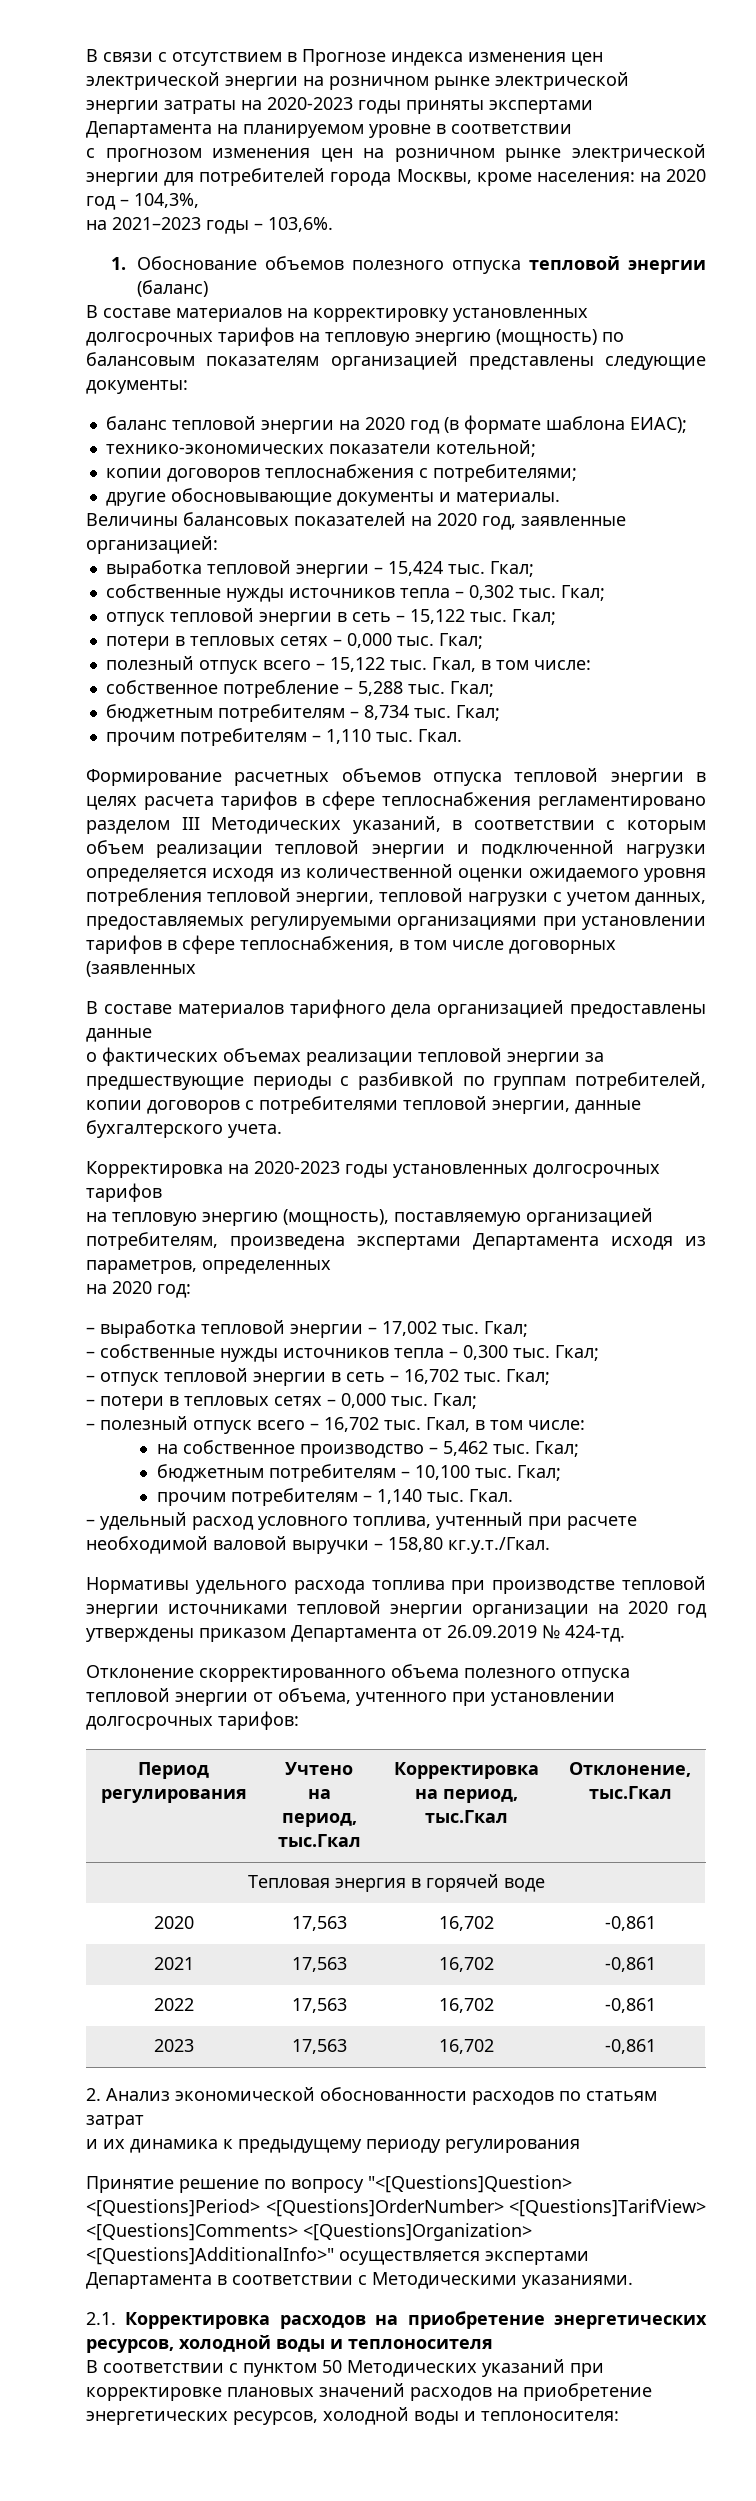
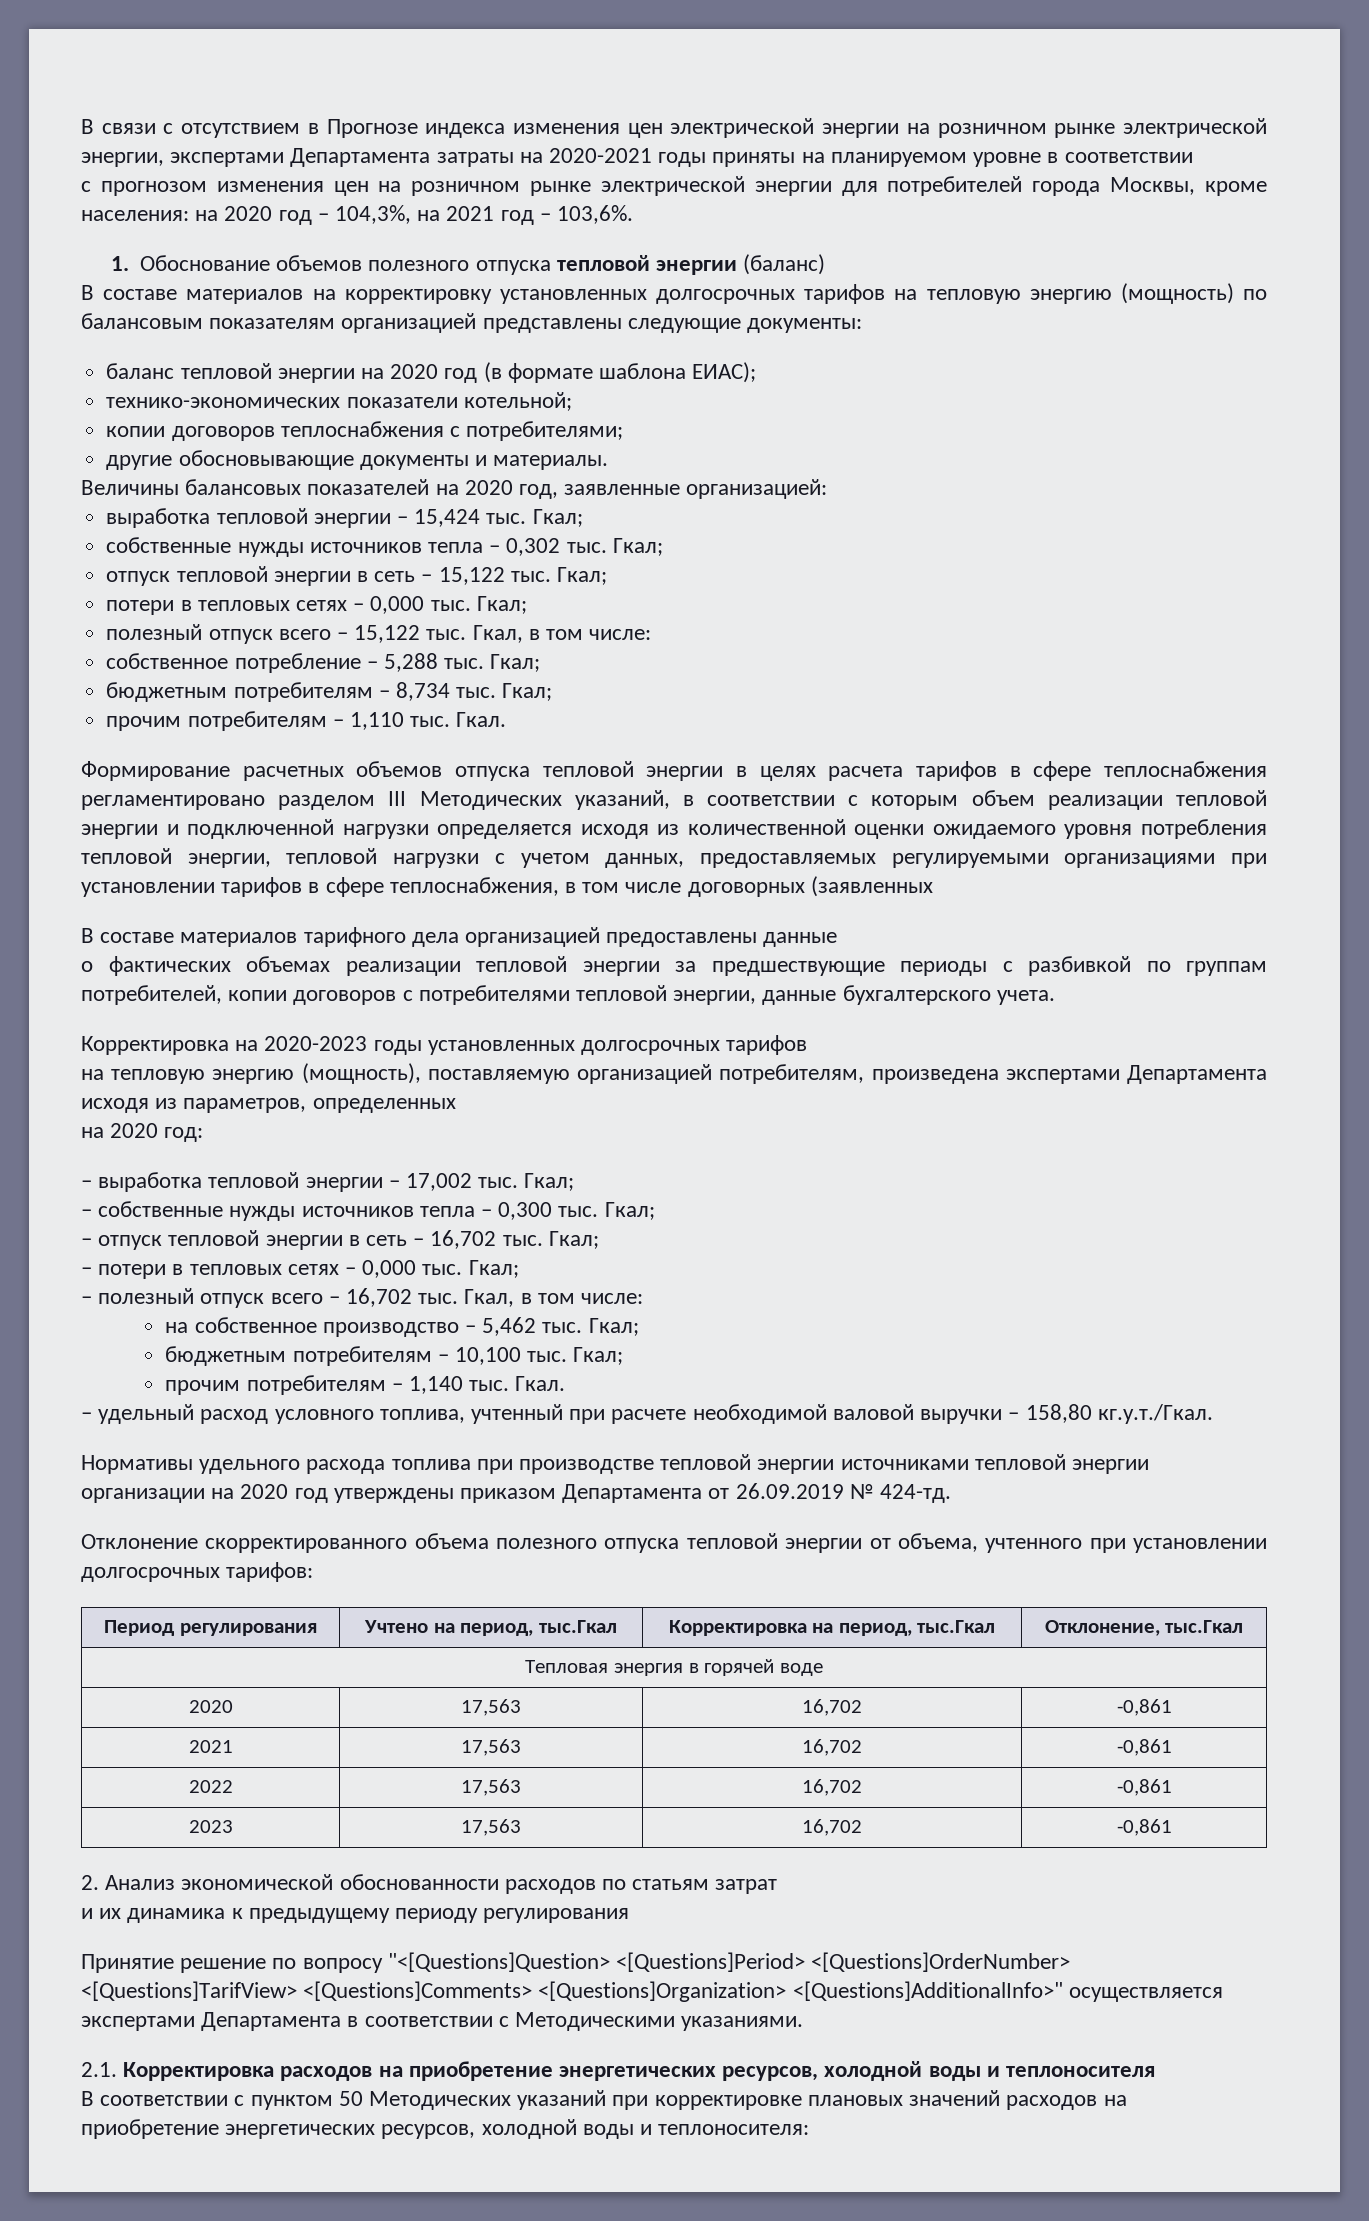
- В связи с отсутствием в Прогнозе индекса изменения цен электрической энергии на розничном рынке электрической энергии затраты на 2020-2023 годы приняты экспертами Департамента на планируемом уровне в соответствии
+ В связи с отсутствием в Прогнозе индекса изменения цен электрической энергии на розничном рынке электрической энергии, экспертами Департамента затраты на 2020-2021 годы приняты на планируемом уровне в соответствии
- с прогнозом изменения цен на розничном рынке электрической энергии для потребителей города Москвы, кроме населения: на 2020 год – 104,3%,
- на 2021–2023 годы – 103,6%.
+ с прогнозом изменения цен на розничном рынке электрической энергии для потребителей города Москвы, кроме населения: на 2020 год – 104,3%, на 2021 год – 103,6%.

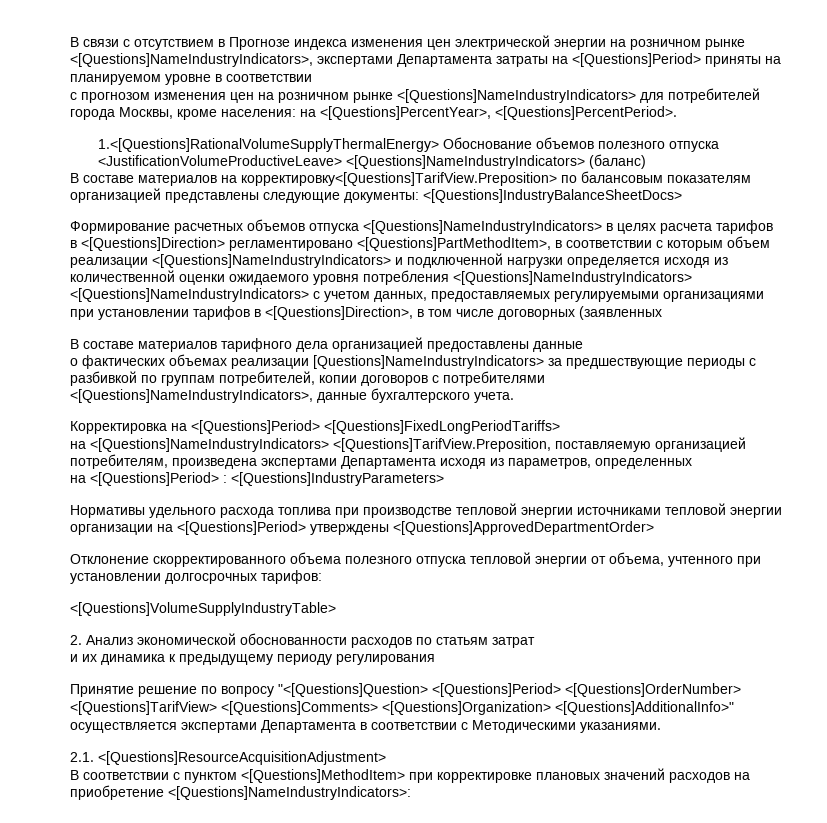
- В связи с отсутствием в Прогнозе индекса изменения цен электрической энергии на розничном рынке электрической энергии, экспертами Департамента затраты на 2020-2021 годы приняты на планируемом уровне в соответствии
+ В связи с отсутствием в Прогнозе индекса изменения цен электрической энергии на розничном рынке <[Questions]NameIndustryIndicators>, экспертами Департамента затраты на <[Questions]Period> приняты на планируемом уровне в соответствии
- с прогнозом изменения цен на розничном рынке электрической энергии для потребителей города Москвы, кроме населения: на 2020 год – 104,3%, на 2021 год – 103,6%.
- 1. Обоснование объемов полезного отпуска тепловой энергии (баланс)
+ с прогнозом изменения цен на розничном рынке <[Questions]NameIndustryIndicators> для потребителей города Москвы, кроме населения: на <[Questions]PercentYear>, <[Questions]PercentPeriod>.
+ 1.<[Questions]RationalVolumeSupplyThermalEnergy> Обоснование объемов полезного отпуска <JustificationVolumeProductiveLeave> <[Questions]NameIndustryIndicators> (баланс)
- В составе материалов на корректировку установленных долгосрочных тарифов на тепловую энергию (мощность) по балансовым показателям организацией представлены следующие документы:
- баланс тепловой энергии на 2020 год (в формате шаблона ЕИАС);
- технико-экономических показатели котельной;
- копии договоров теплоснабжения с потребителями;
- другие обосновывающие документы и материалы.
- Величины балансовых показателей на 2020 год, заявленные организацией:
- выработка тепловой энергии – 15,424 тыс. Гкал;
- собственные нужды источников тепла – 0,302 тыс. Гкал;
- отпуск тепловой энергии в сеть – 15,122 тыс. Гкал;
- потери в тепловых сетях – 0,000 тыс. Гкал;
- полезный отпуск всего – 15,122 тыс. Гкал, в том числе:
- собственное потребление – 5,288 тыс. Гкал;
- бюджетным потребителям – 8,734 тыс. Гкал;
- прочим потребителям – 1,110 тыс. Гкал.
+ В составе материалов на корректировку<[Questions]TarifView.Preposition> по балансовым показателям организацией представлены следующие документы: <[Questions]IndustryBalanceSheetDocs>
- Формирование расчетных объемов отпуска тепловой энергии в целях расчета тарифов в сфере теплоснабжения регламентировано разделом III Методических указаний, в соответствии с которым объем реализации тепловой энергии и подключенной нагрузки определяется исходя из количественной оценки ожидаемого уровня потребления тепловой энергии, тепловой нагрузки с учетом данных, предоставляемых регулируемыми организациями при установлении тарифов в сфере теплоснабжения, в том числе договорных (заявленных
+ Формирование расчетных объемов отпуска <[Questions]NameIndustryIndicators> в целях расчета тарифов в <[Questions]Direction> регламентировано <[Questions]PartMethodItem>, в соответствии с которым объем реализации <[Questions]NameIndustryIndicators> и подключенной нагрузки определяется исходя из количественной оценки ожидаемого уровня потребления <[Questions]NameIndustryIndicators> <[Questions]NameIndustryIndicators> с учетом данных, предоставляемых регулируемыми организациями при установлении тарифов в <[Questions]Direction>, в том числе договорных (заявленных
- о фактических объемах реализации тепловой энергии за предшествующие периоды с разбивкой по группам потребителей, копии договоров с потребителями тепловой энергии, данные бухгалтерского учета.
+ о фактических объемах реализации [Questions]NameIndustryIndicators> за предшествующие периоды с разбивкой по группам потребителей, копии договоров с потребителями <[Questions]NameIndustryIndicators>, данные бухгалтерского учета.
- Корректировка на 2020-2023 годы установленных долгосрочных тарифов
- на тепловую энергию (мощность), поставляемую организацией потребителям, произведена экспертами Департамента исходя из параметров, определенных
+ Корректировка на <[Questions]Period> <[Questions]FixedLongPeriodTariffs>
+ на <[Questions]NameIndustryIndicators> <[Questions]TarifView.Preposition, поставляемую организацией потребителям, произведена экспертами Департамента исходя из параметров, определенных
- на 2020 год:
- – выработка тепловой энергии – 17,002 тыс. Гкал;
- – собственные нужды источников тепла – 0,300 тыс. Гкал;
- – отпуск тепловой энергии в сеть – 16,702 тыс. Гкал;
- – потери в тепловых сетях – 0,000 тыс. Гкал;
- – полезный отпуск всего – 16,702 тыс. Гкал, в том числе:
- на собственное производство – 5,462 тыс. Гкал;
- бюджетным потребителям – 10,100 тыс. Гкал;
- прочим потребителям – 1,140 тыс. Гкал.
- – удельный расход условного топлива, учтенный при расчете необходимой валовой выручки – 158,80 кг.у.т./Гкал.
+ на <[Questions]Period> : <[Questions]IndustryParameters>
- Нормативы удельного расхода топлива при производстве тепловой энергии источниками тепловой энергии организации на 2020 год утверждены приказом Департамента от 26.09.2019 № 424-тд.
+ Нормативы удельного расхода топлива при производстве тепловой энергии источниками тепловой энергии организации на <[Questions]Period> утверждены <[Questions]ApprovedDepartmentOrder>
- Период регулирования | Учтено на период, тыс.Гкал | Корректировка на период, тыс.Гкал | Отклонение, тыс.Гкал
- Тепловая энергия в горячей воде
- 2020 | 17,563 | 16,702 | -0,861
- 2021 | 17,563 | 16,702 | -0,861
- 2022 | 17,563 | 16,702 | -0,861
- 2023 | 17,563 | 16,702 | -0,861
+ <[Questions]VolumeSupplyIndustryTable>
- 2.1. Корректировка расходов на приобретение энергетических ресурсов, холодной воды и теплоносителя
+ 2.1. <[Questions]ResourceAcquisitionAdjustment>
- В соответствии с пунктом 50 Методических указаний при корректировке плановых значений расходов на приобретение энергетических ресурсов, холодной воды и теплоносителя:
+ В соответствии с пунктом <[Questions]MethodItem> при корректировке плановых значений расходов на приобретение <[Questions]NameIndustryIndicators>:

